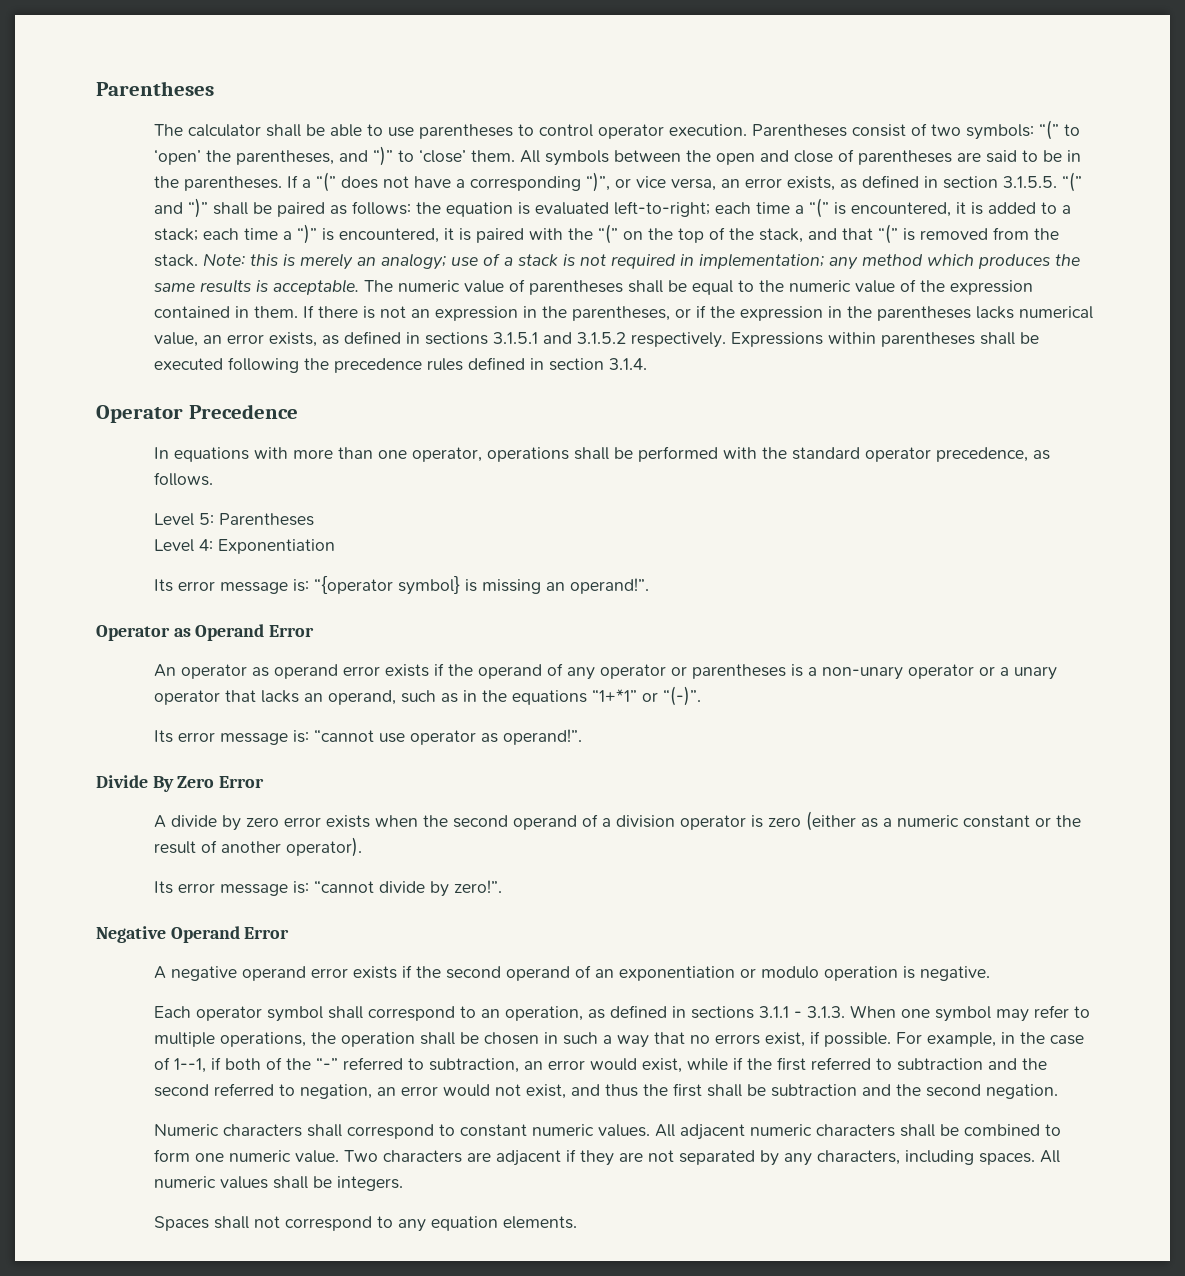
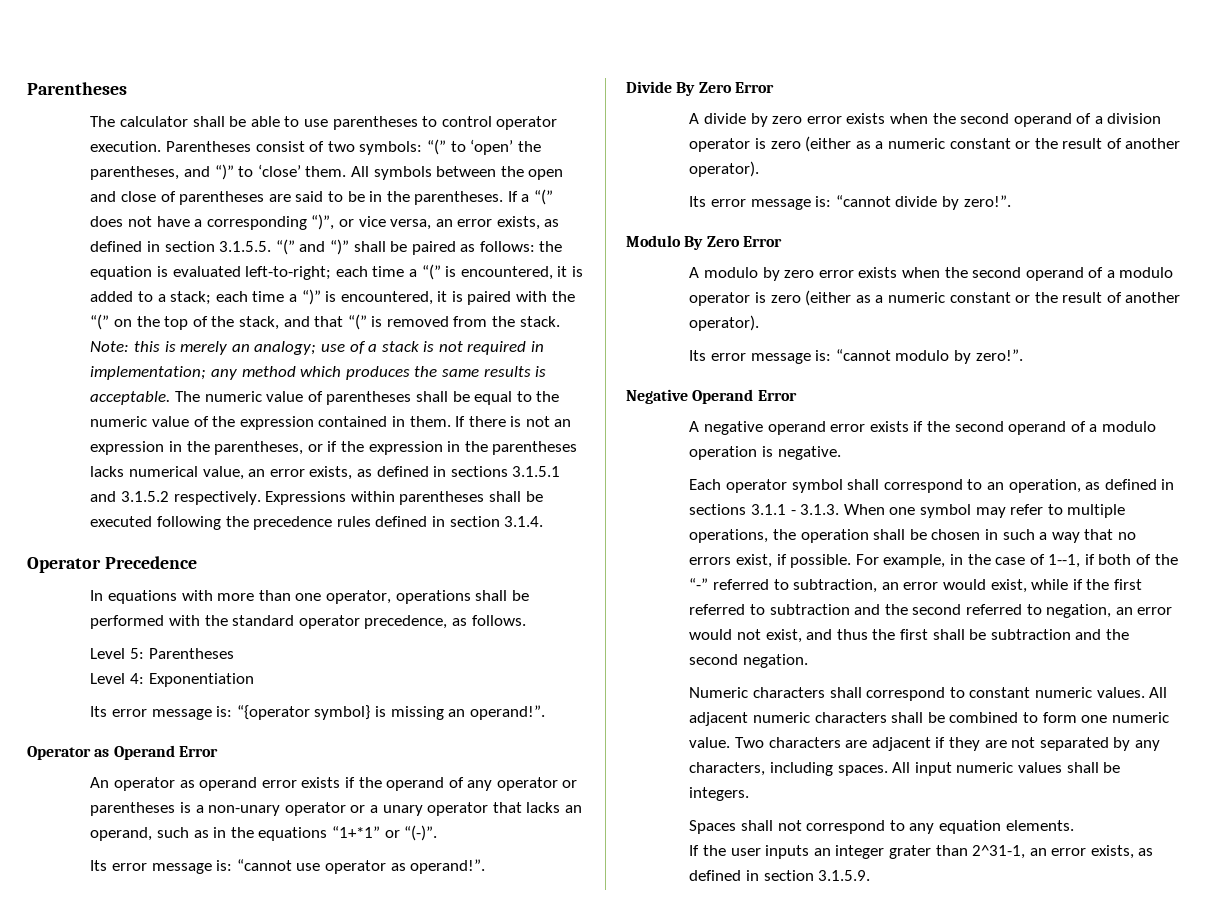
+ Modulo By Zero Error
+ A modulo by zero error exists when the second operand of a modulo operator is zero (either as a numeric constant or the result of another operator).
+ Its error message is: “cannot modulo by zero!”.
- A negative operand error exists if the second operand of an exponentiation or modulo operation is negative.
+ A negative operand error exists if the second operand of a modulo operation is negative.
- All numeric values shall be integers.
+ All input numeric values shall be integers.
+ If the user inputs an integer grater than 2^31-1, an error exists, as defined in section 3.1.5.9.

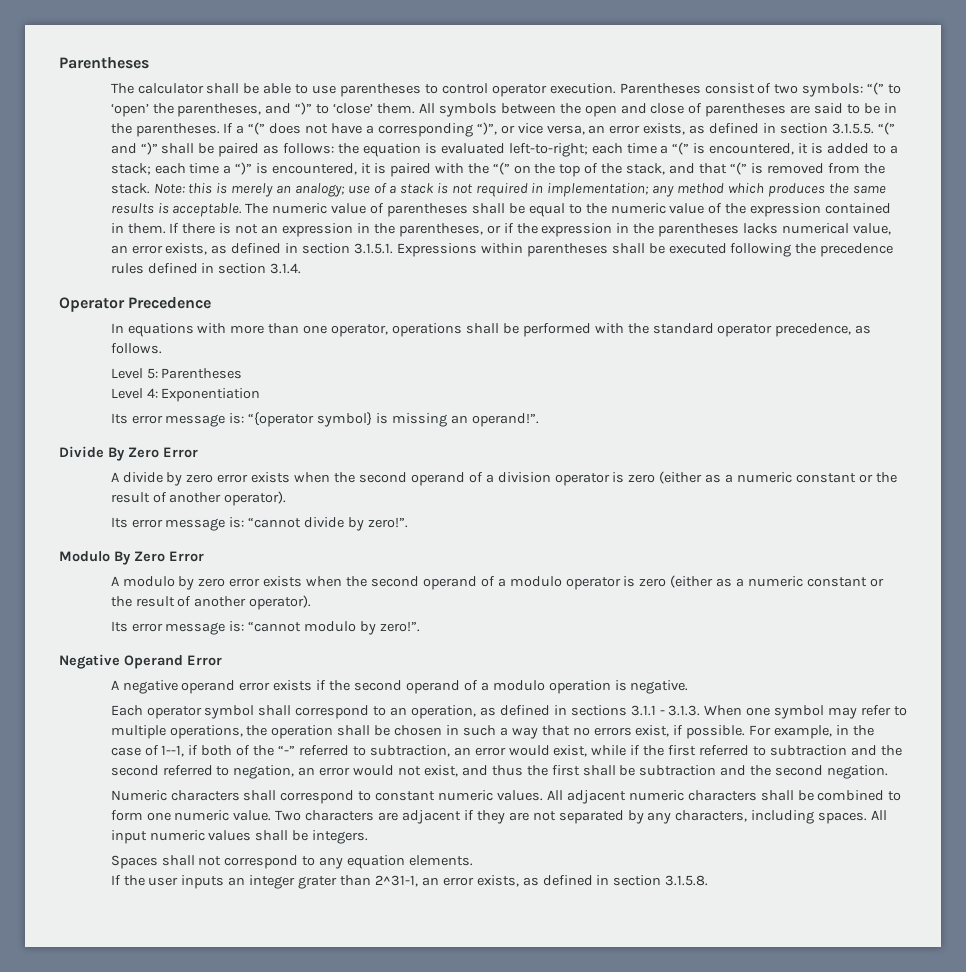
- If there is not an expression in the parentheses, or if the expression in the parentheses lacks numerical value, an error exists, as defined in sections 3.1.5.1 and 3.1.5.2 respectively. Expressions within parentheses shall be executed following the precedence rules defined in section 3.1.4.
+ If there is not an expression in the parentheses, or if the expression in the parentheses lacks numerical value, an error exists, as defined in section 3.1.5.1. Expressions within parentheses shall be executed following the precedence rules defined in section 3.1.4.
- Operator as Operand Error
- An operator as operand error exists if the operand of any operator or parentheses is a non-unary operator or a unary operator that lacks an operand, such as in the equations “1+*1” or “(-)”.
- Its error message is: “cannot use operator as operand!”.
- If the user inputs an integer grater than 2^31-1, an error exists, as defined in section 3.1.5.9.
+ If the user inputs an integer grater than 2^31-1, an error exists, as defined in section 3.1.5.8.

